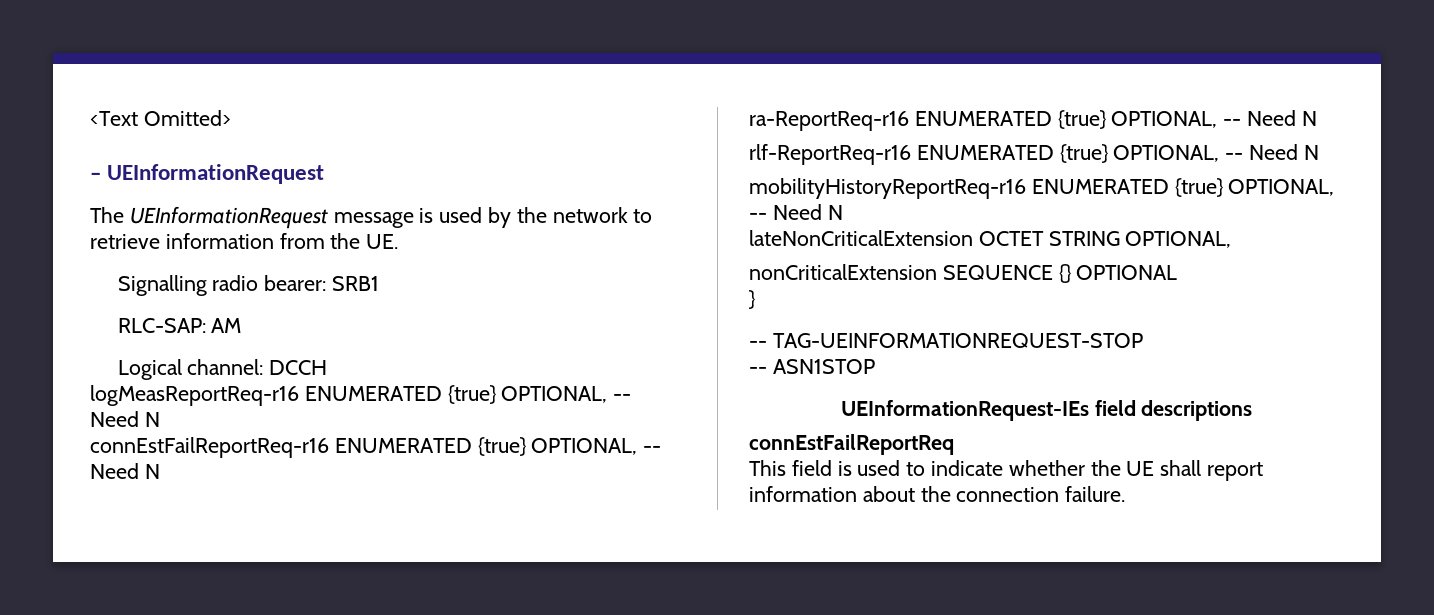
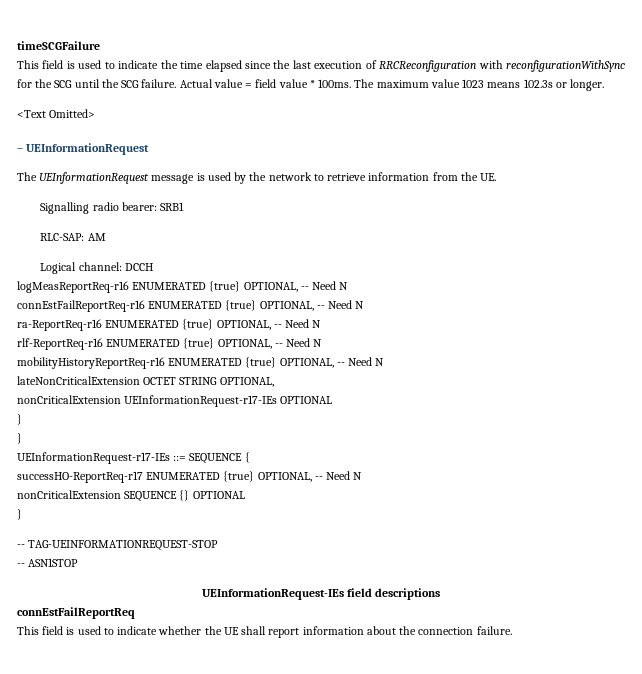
+ timeSCGFailure
+ This field is used to indicate the time elapsed since the last execution of RRCReconfiguration with reconfigurationWithSync for the SCG until the SCG failure. Actual value = field value * 100ms. The maximum value 1023 means 102.3s or longer.
+ nonCriticalExtension UEInformationRequest-r17-IEs OPTIONAL
+ }
+ }
+ UEInformationRequest-r17-IEs ::= SEQUENCE {
+ successHO-ReportReq-r17 ENUMERATED {true} OPTIONAL, -- Need N

